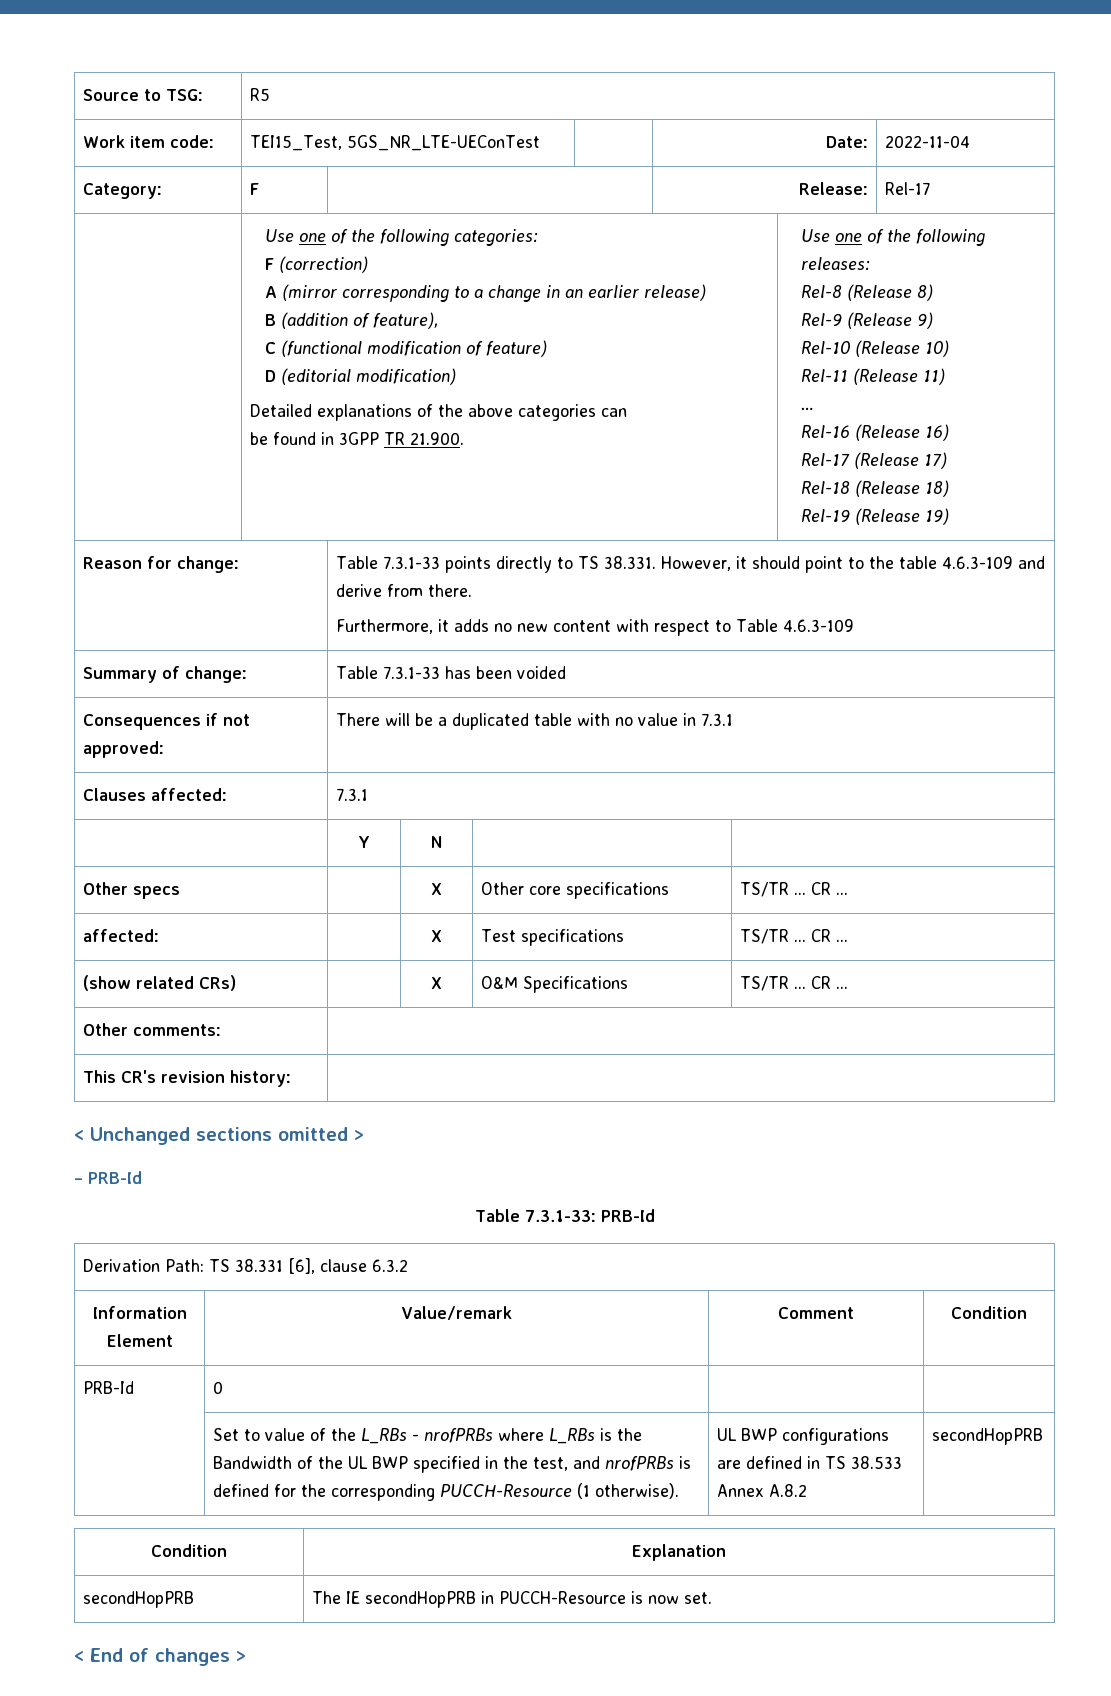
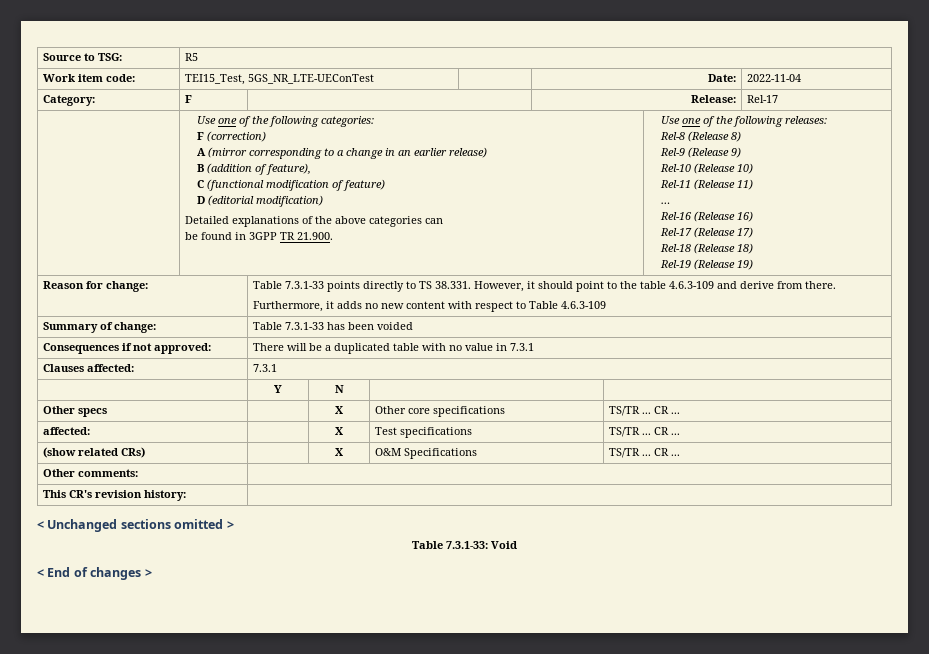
- – PRB-Id
- Table 7.3.1-33: PRB-Id
- Derivation Path: TS 38.331 [6], clause 6.3.2
- Information Element | Value/remark | Comment | Condition
- PRB-Id | 0 | |
- | Set to value of the L_RBs - nrofPRBs where L_RBs is the Bandwidth of the UL BWP specified in the test, and nrofPRBs is defined for the corresponding PUCCH-Resource (1 otherwise). | UL BWP configurations are defined in TS 38.533 Annex A.8.2 | secondHopPRB
- Condition | Explanation
- secondHopPRB | The IE secondHopPRB in PUCCH-Resource is now set.
+ Table 7.3.1-33: Void

